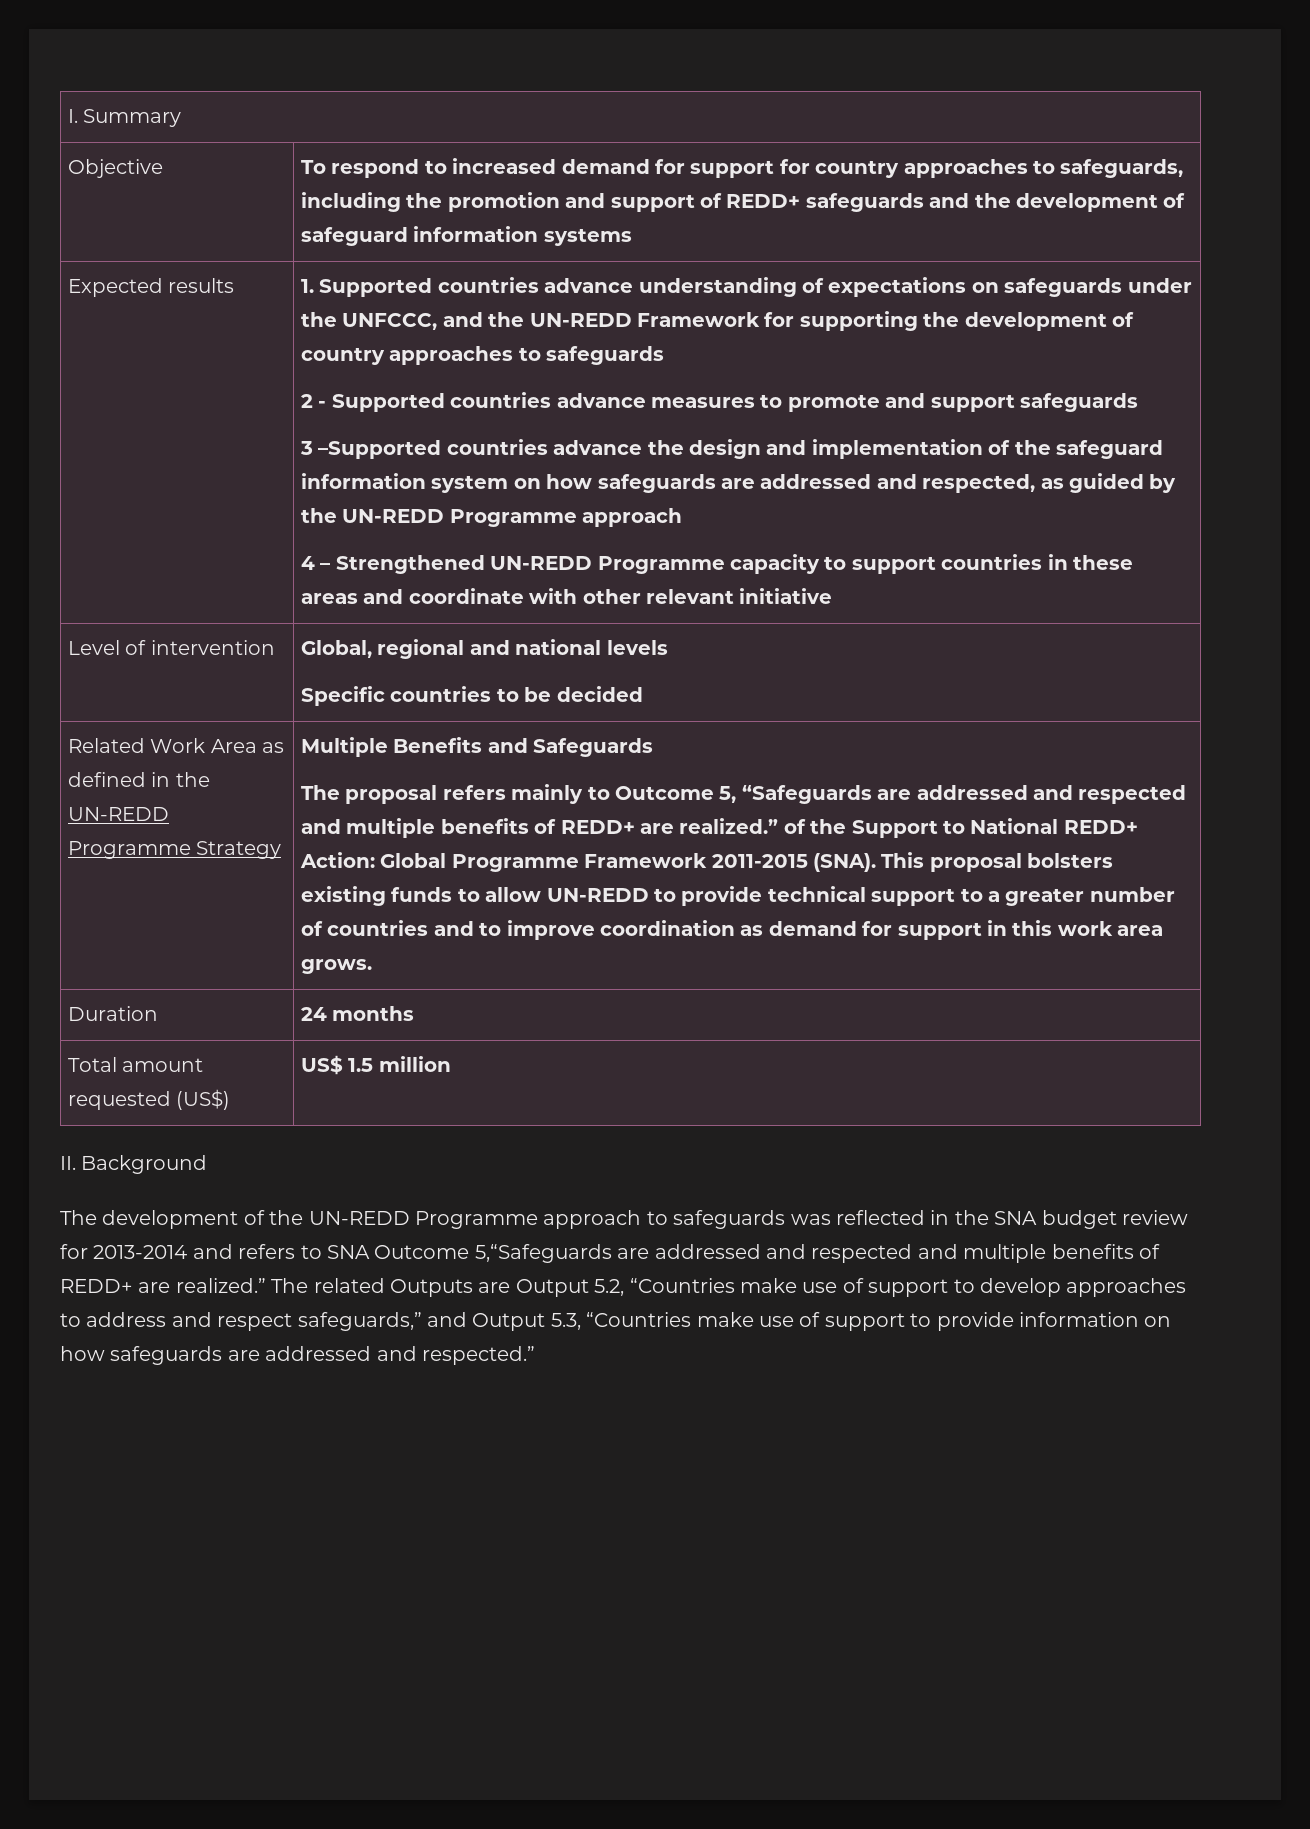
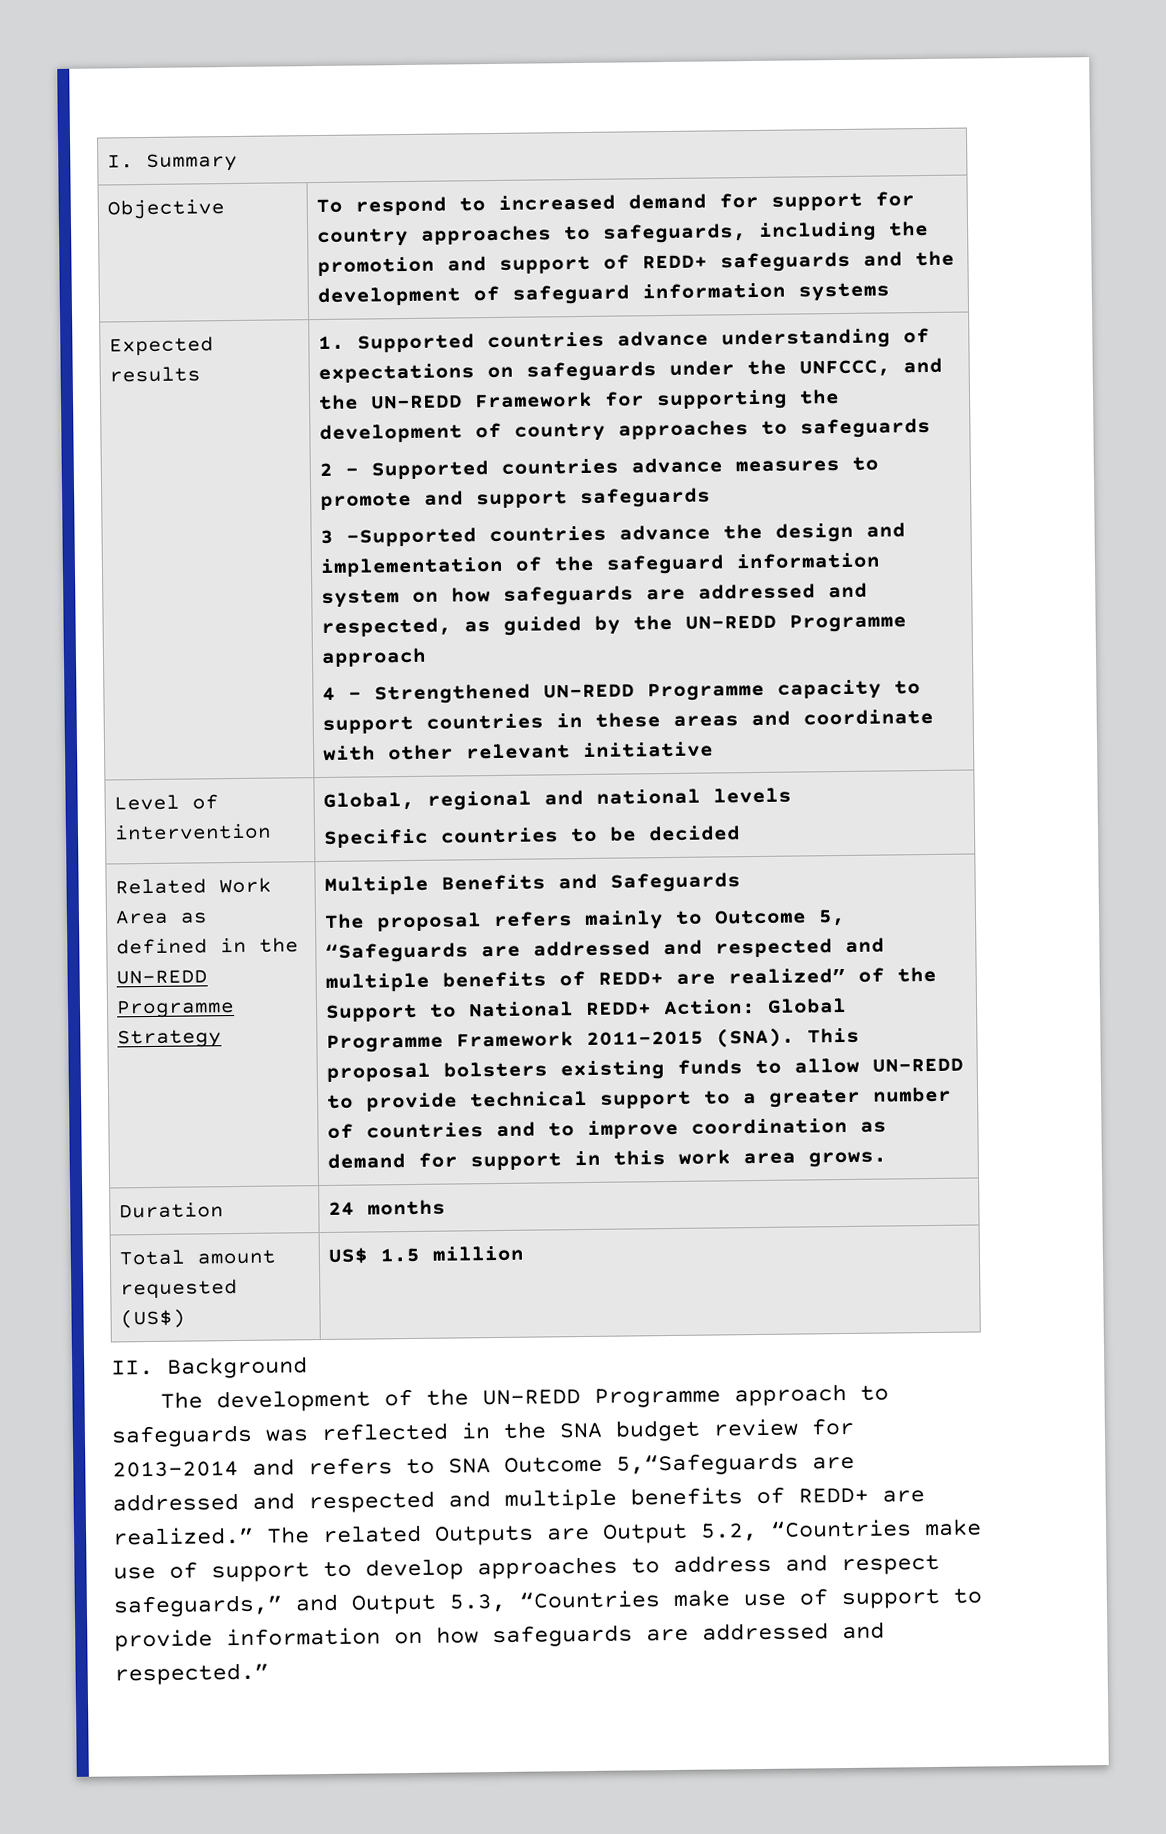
- The proposal refers mainly to Outcome 5, “Safeguards are addressed and respected and multiple benefits of REDD+ are realized.” of the Support to National REDD+ Action: Global Programme Framework 2011-2015 (SNA).
+ The proposal refers mainly to Outcome 5, “Safeguards are addressed and respected and multiple benefits of REDD+ are realized” of the Support to National REDD+ Action: Global Programme Framework 2011-2015 (SNA).

